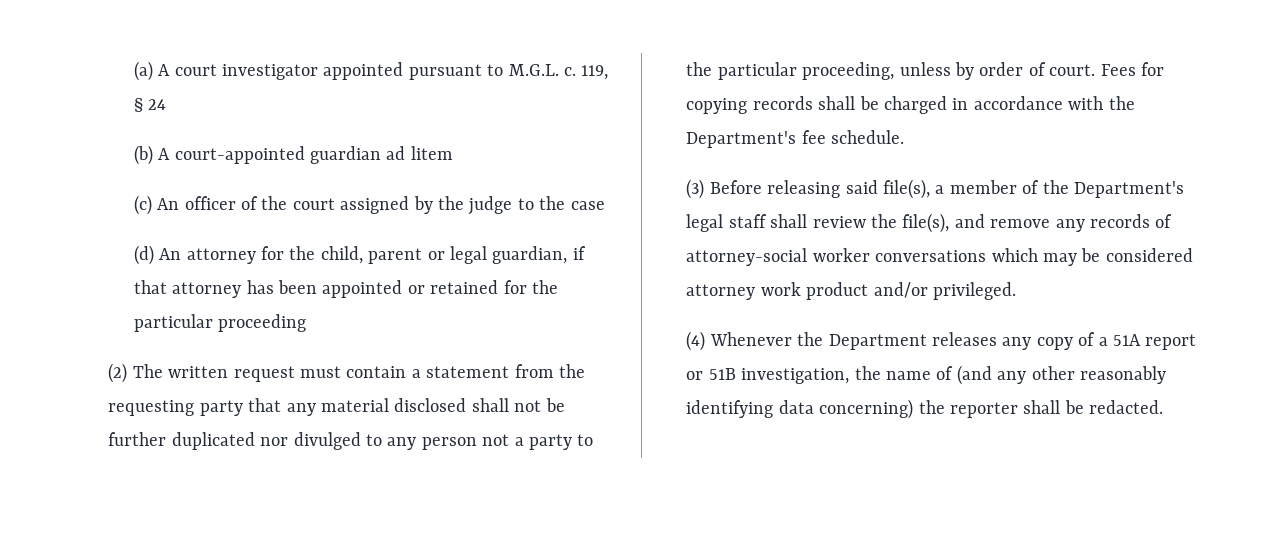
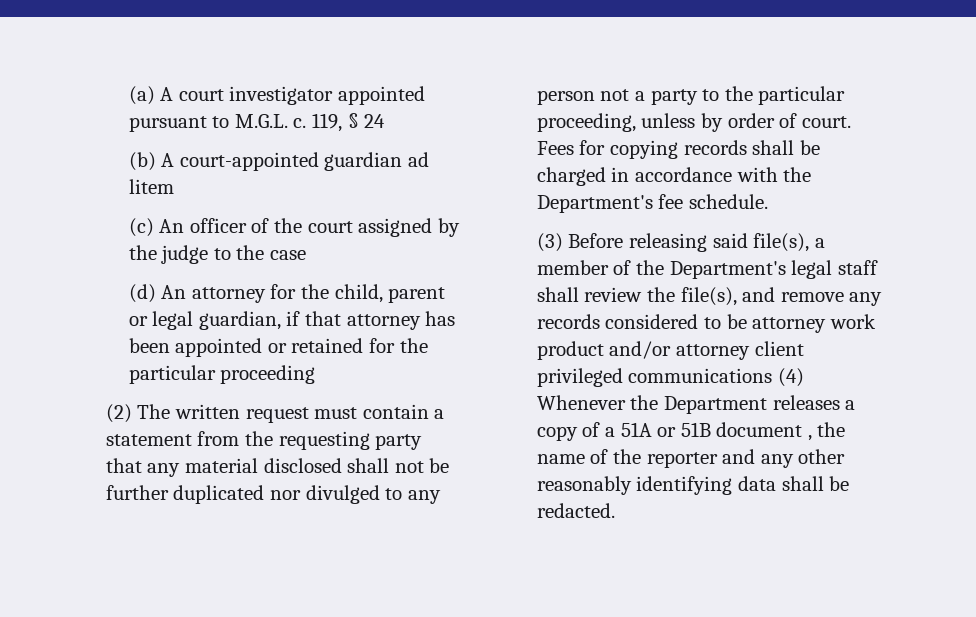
- (3) Before releasing said file(s), a member of the Department's legal staff shall review the file(s), and remove any records of attorney-social worker conversations which may be considered attorney work product and/or privileged.
- (4) Whenever the Department releases any copy of a 51A report or 51B investigation, the name of (and any other reasonably identifying data concerning) the reporter shall be redacted.
+ (3) Before releasing said file(s), a member of the Department's legal staff shall review the file(s), and remove any records considered to be attorney work product and/or attorney client privileged communications (4) Whenever the Department releases a copy of a 51A or 51B document , the name of the reporter and any other reasonably identifying data shall be redacted.

